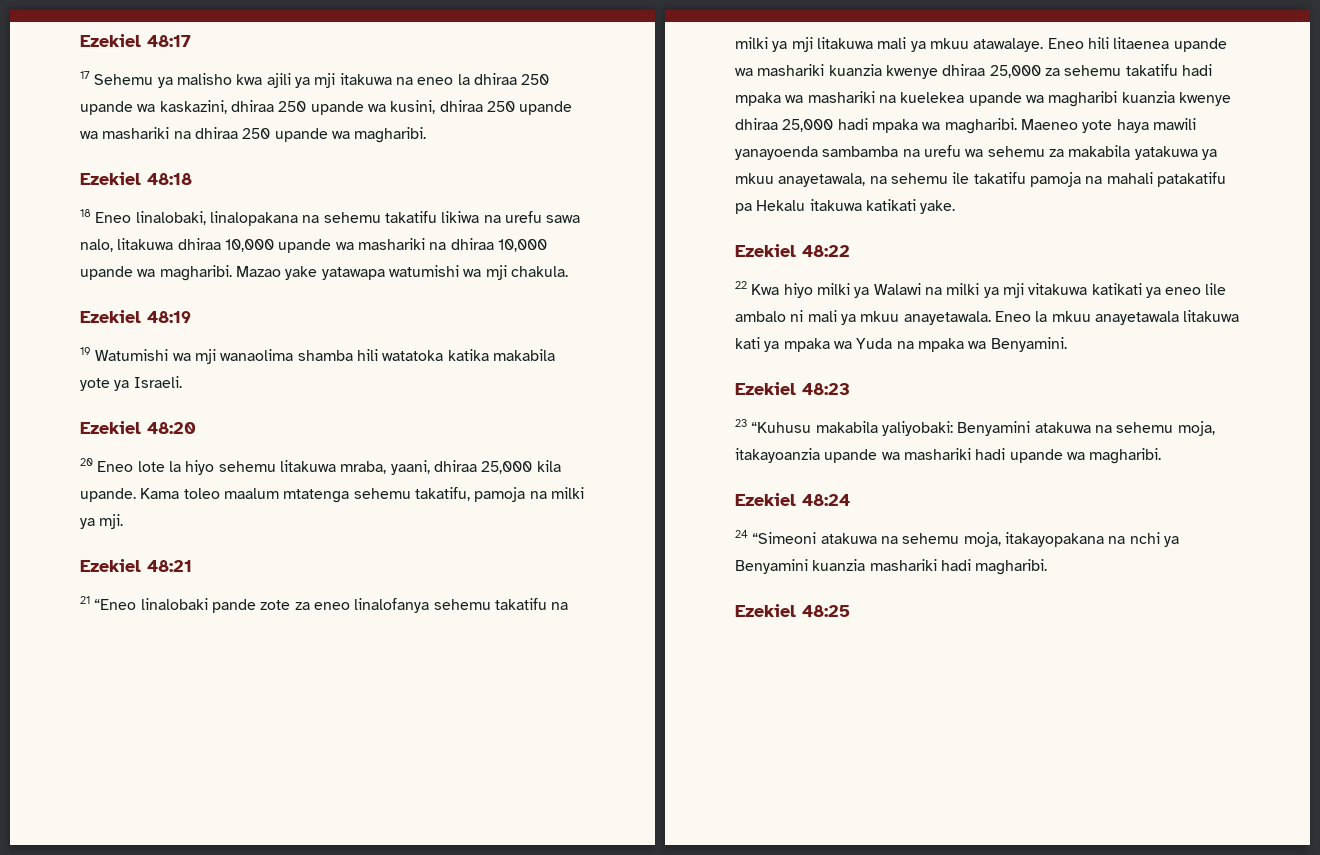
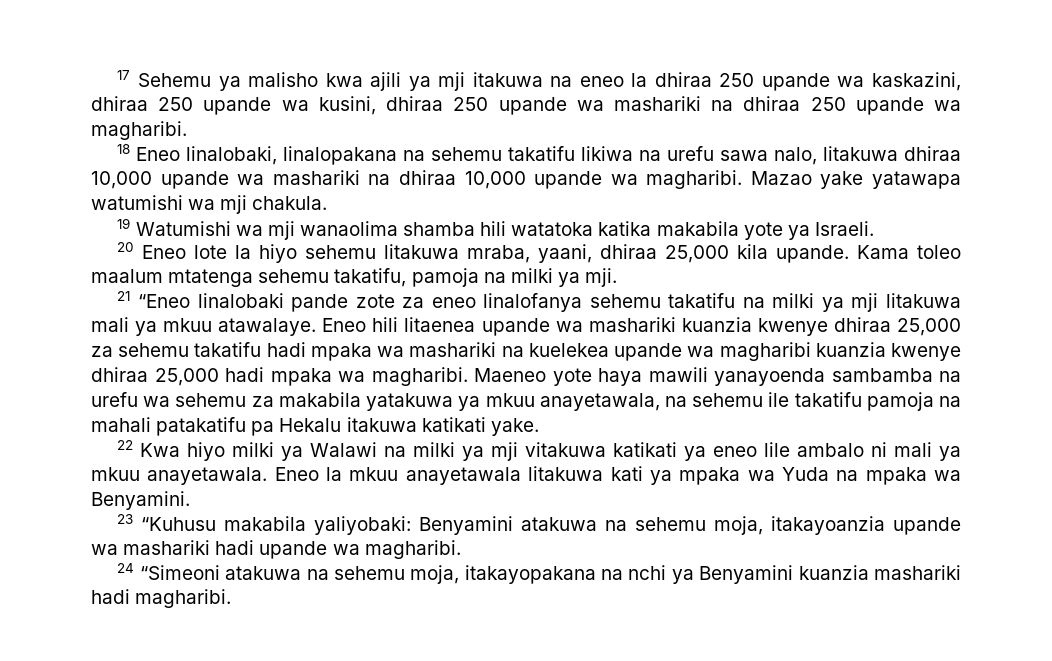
- Ezekiel 48:17
- Ezekiel 48:18
- Ezekiel 48:19
- Ezekiel 48:20
- Ezekiel 48:21
- Ezekiel 48:22
- Ezekiel 48:23
- Ezekiel 48:24
- Ezekiel 48:25

